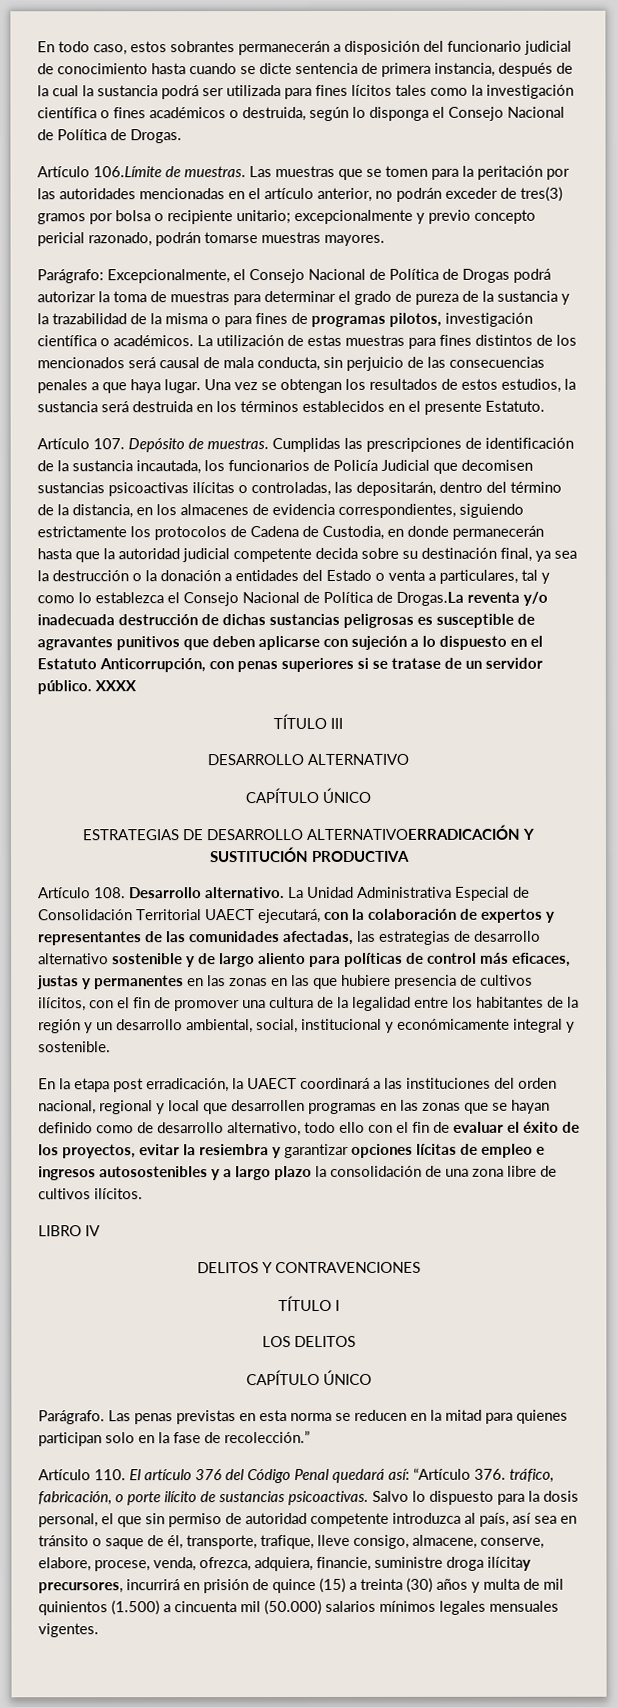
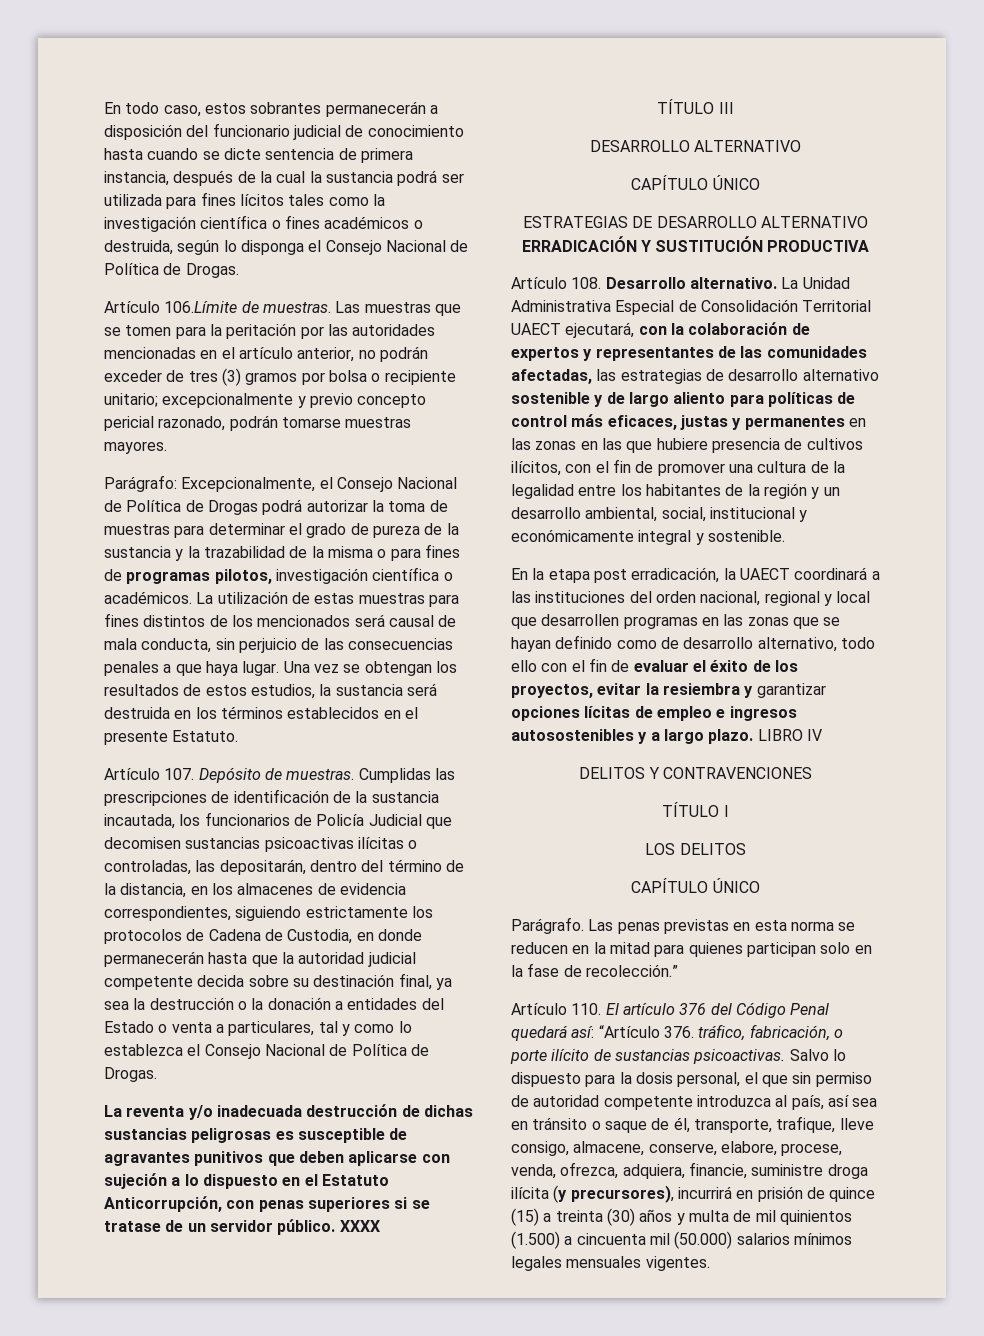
- Las muestras que se tomen para la peritación por las autoridades mencionadas en el artículo anterior, no podrán exceder de tres(3) gramos por bolsa o recipiente unitario; excepcionalmente y previo concepto pericial razonado, podrán tomarse muestras mayores.
+ Las muestras que se tomen para la peritación por las autoridades mencionadas en el artículo anterior, no podrán exceder de tres (3) gramos por bolsa o recipiente unitario; excepcionalmente y previo concepto pericial razonado, podrán tomarse muestras mayores.
- Cumplidas las prescripciones de identificación de la sustancia incautada, los funcionarios de Policía Judicial que decomisen sustancias psicoactivas ilícitas o controladas, las depositarán, dentro del término de la distancia, en los almacenes de evidencia correspondientes, siguiendo estrictamente los protocolos de Cadena de Custodia, en donde permanecerán hasta que la autoridad judicial competente decida sobre su destinación final, ya sea la destrucción o la donación a entidades del Estado o venta a particulares, tal y como lo establezca el Consejo Nacional de Política de Drogas.La reventa y/o inadecuada destrucción de dichas sustancias peligrosas es susceptible de agravantes punitivos que deben aplicarse con sujeción a lo dispuesto en el Estatuto Anticorrupción, con penas superiores si se tratase de un servidor público.
+ Cumplidas las prescripciones de identificación de la sustancia incautada, los funcionarios de Policía Judicial que decomisen sustancias psicoactivas ilícitas o controladas, las depositarán, dentro del término de la distancia, en los almacenes de evidencia correspondientes, siguiendo estrictamente los protocolos de Cadena de Custodia, en donde permanecerán hasta que la autoridad judicial competente decida sobre su destinación final, ya sea la destrucción o la donación a entidades del Estado o venta a particulares, tal y como lo establezca el Consejo Nacional de Política de Drogas.
+ La reventa y/o inadecuada destrucción de dichas sustancias peligrosas es susceptible de agravantes punitivos que deben aplicarse con sujeción a lo dispuesto en el Estatuto Anticorrupción, con penas superiores si se tratase de un servidor público.
- ESTRATEGIAS DE DESARROLLO ALTERNATIVOERRADICACIÓN Y SUSTITUCIÓN PRODUCTIVA
+ ESTRATEGIAS DE DESARROLLO ALTERNATIVO ERRADICACIÓN Y SUSTITUCIÓN PRODUCTIVA
- En la etapa post erradicación, la UAECT coordinará a las instituciones del orden nacional, regional y local que desarrollen programas en las zonas que se hayan definido como de desarrollo alternativo, todo ello con el fin de evaluar el éxito de los proyectos, evitar la resiembra y garantizar opciones lícitas de empleo e ingresos autosostenibles y a largo plazo la consolidación de una zona libre de cultivos ilícitos.
- LIBRO IV
+ En la etapa post erradicación, la UAECT coordinará a las instituciones del orden nacional, regional y local que desarrollen programas en las zonas que se hayan definido como de desarrollo alternativo, todo ello con el fin de evaluar el éxito de los proyectos, evitar la resiembra y garantizar opciones lícitas de empleo e ingresos autosostenibles y a largo plazo. LIBRO IV
- Salvo lo dispuesto para la dosis personal, el que sin permiso de autoridad competente introduzca al país, así sea en tránsito o saque de él, transporte, trafique, lleve consigo, almacene, conserve, elabore, procese, venda, ofrezca, adquiera, financie, suministre droga ilícitay precursores, incurrirá en prisión de quince (15) a treinta (30) años y multa de mil quinientos (1.500) a cincuenta mil (50.000) salarios mínimos legales mensuales vigentes.
+ Salvo lo dispuesto para la dosis personal, el que sin permiso de autoridad competente introduzca al país, así sea en tránsito o saque de él, transporte, trafique, lleve consigo, almacene, conserve, elabore, procese, venda, ofrezca, adquiera, financie, suministre droga ilícita (y precursores), incurrirá en prisión de quince (15) a treinta (30) años y multa de mil quinientos (1.500) a cincuenta mil (50.000) salarios mínimos legales mensuales vigentes.

